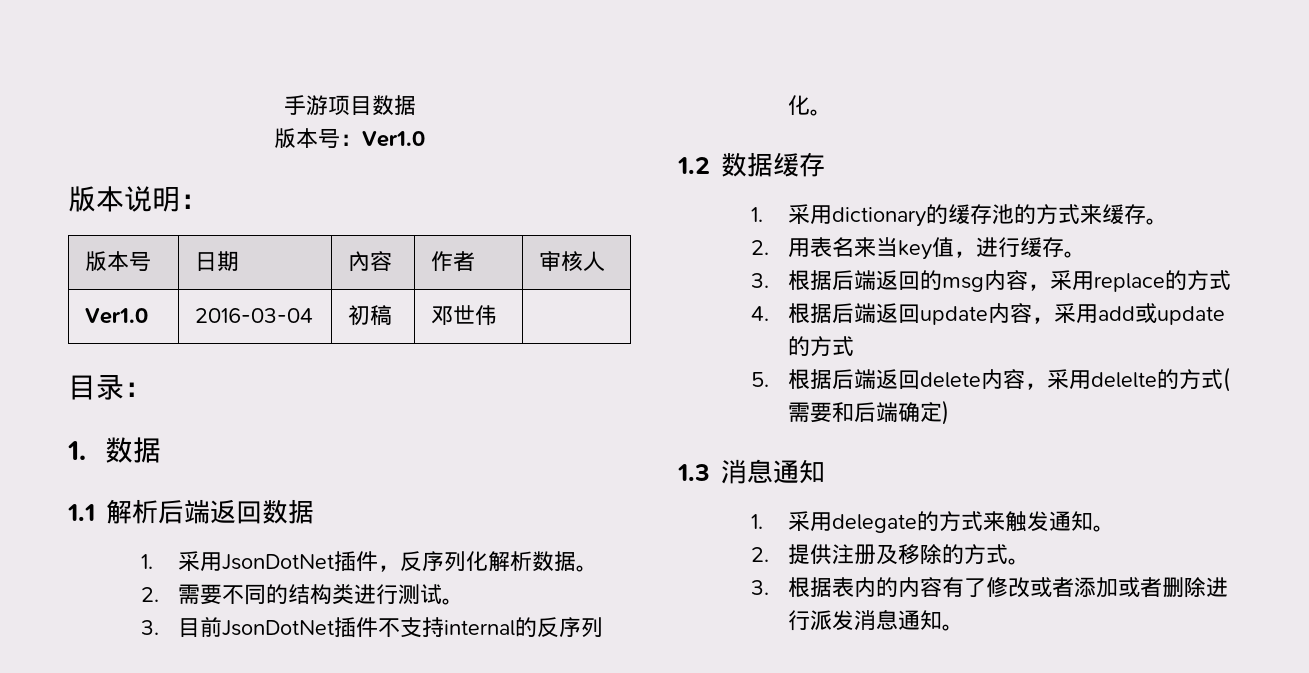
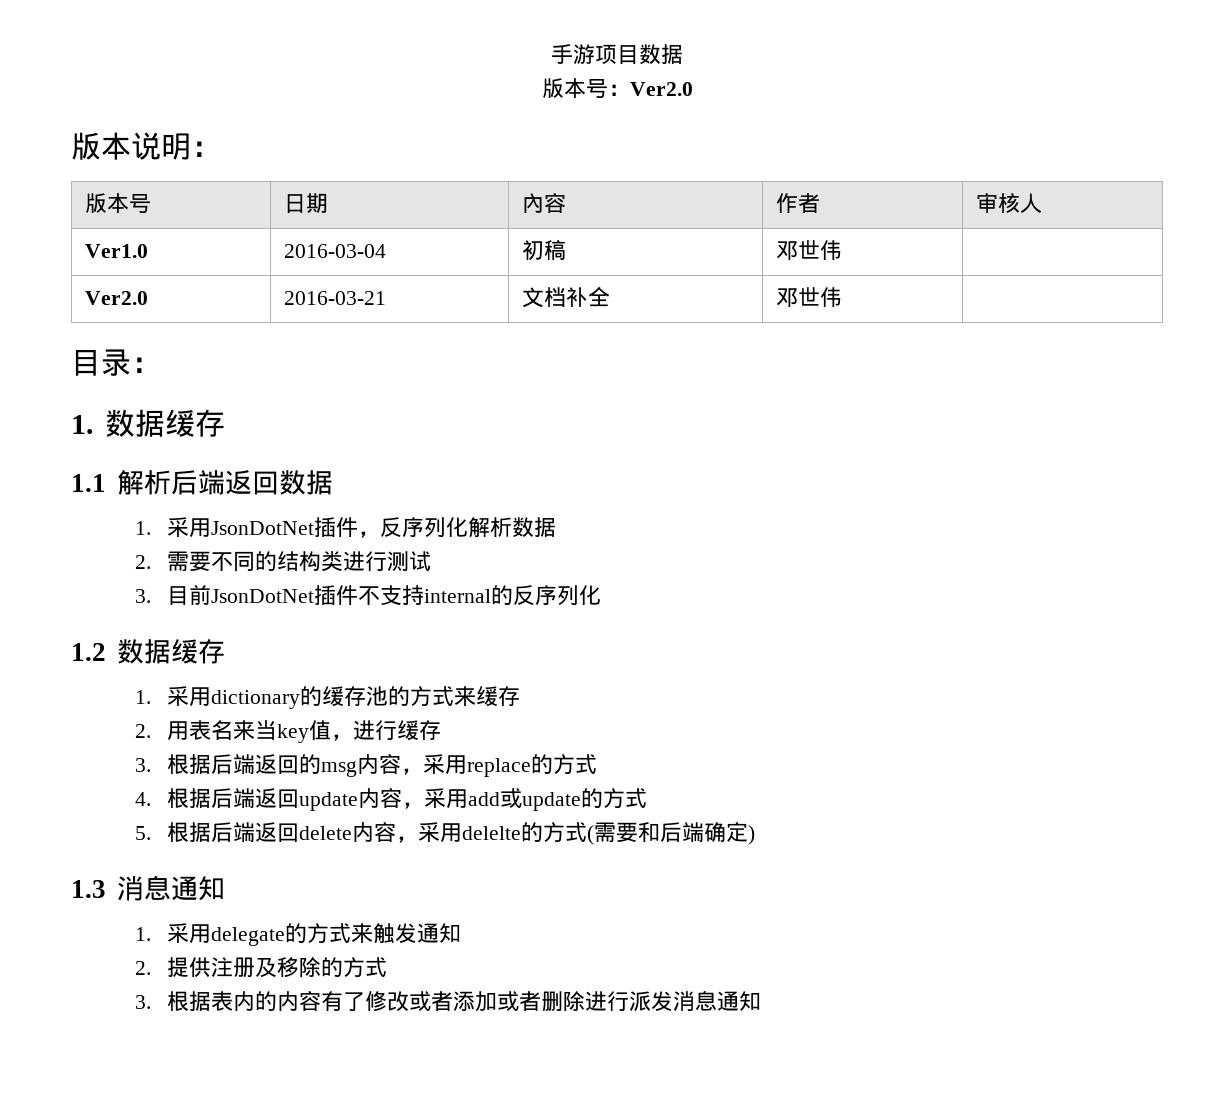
- 版本号：Ver1.0
+ 版本号：Ver2.0
+ Ver2.0 | 2016-03-21 | 文档补全 | 邓世伟 |
- 1.数据
+ 1.数据缓存
- 1.采用JsonDotNet插件，反序列化解析数据。
+ 1.采用JsonDotNet插件，反序列化解析数据
- 2.需要不同的结构类进行测试。
+ 2.需要不同的结构类进行测试
- 3.目前JsonDotNet插件不支持internal的反序列化。
+ 3.目前JsonDotNet插件不支持internal的反序列化
- 1.采用dictionary的缓存池的方式来缓存。
+ 1.采用dictionary的缓存池的方式来缓存
- 2.用表名来当key值，进行缓存。
+ 2.用表名来当key值，进行缓存
- 1.采用delegate的方式来触发通知。
+ 1.采用delegate的方式来触发通知
- 2.提供注册及移除的方式。
+ 2.提供注册及移除的方式
- 3.根据表内的内容有了修改或者添加或者删除进行派发消息通知。
+ 3.根据表内的内容有了修改或者添加或者删除进行派发消息通知

